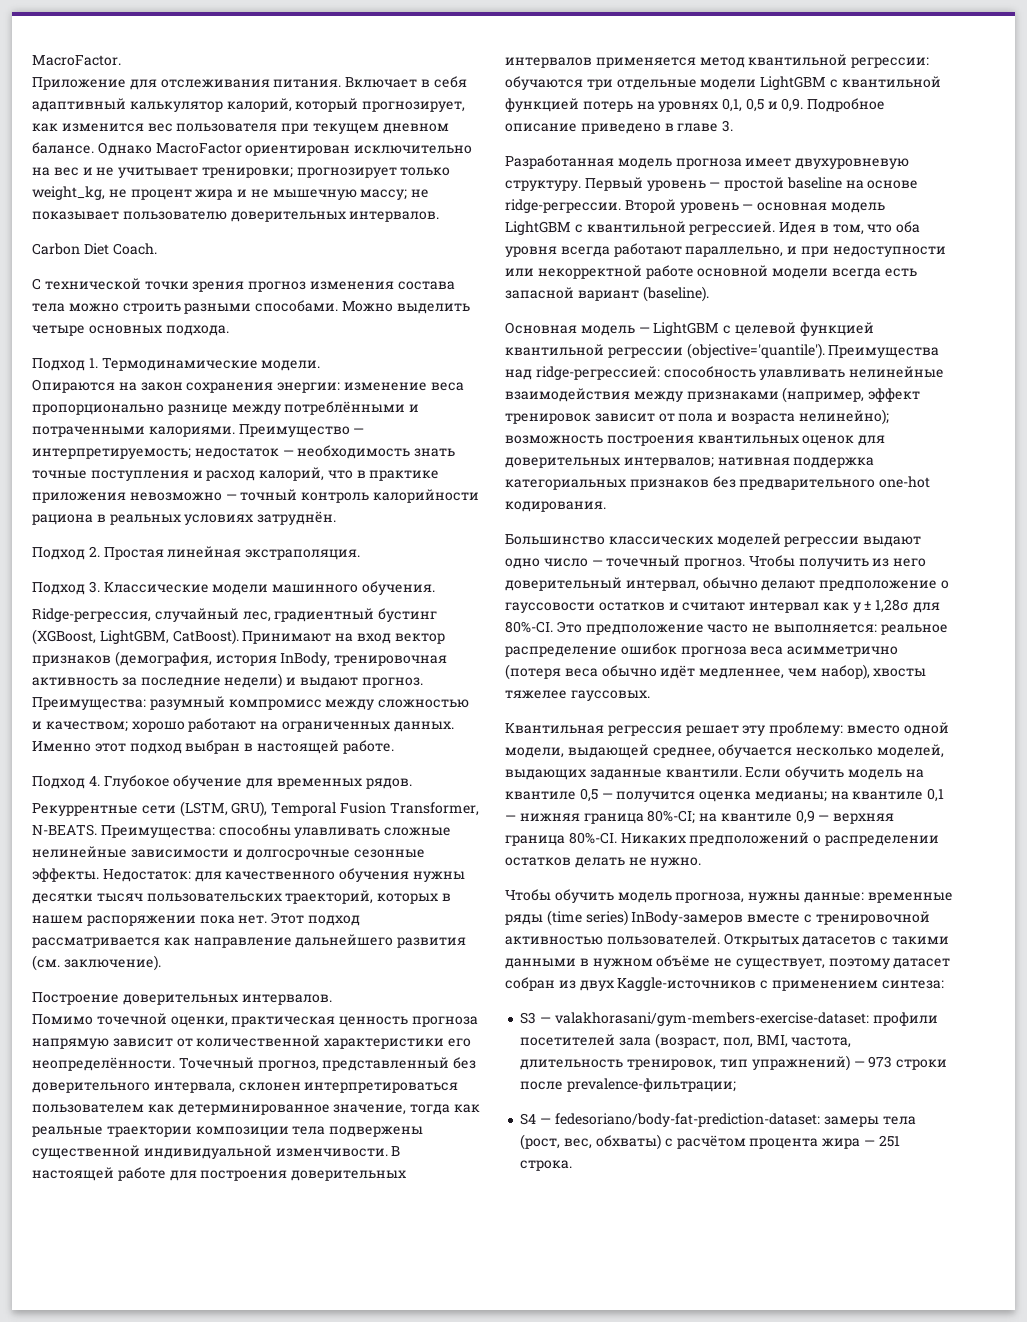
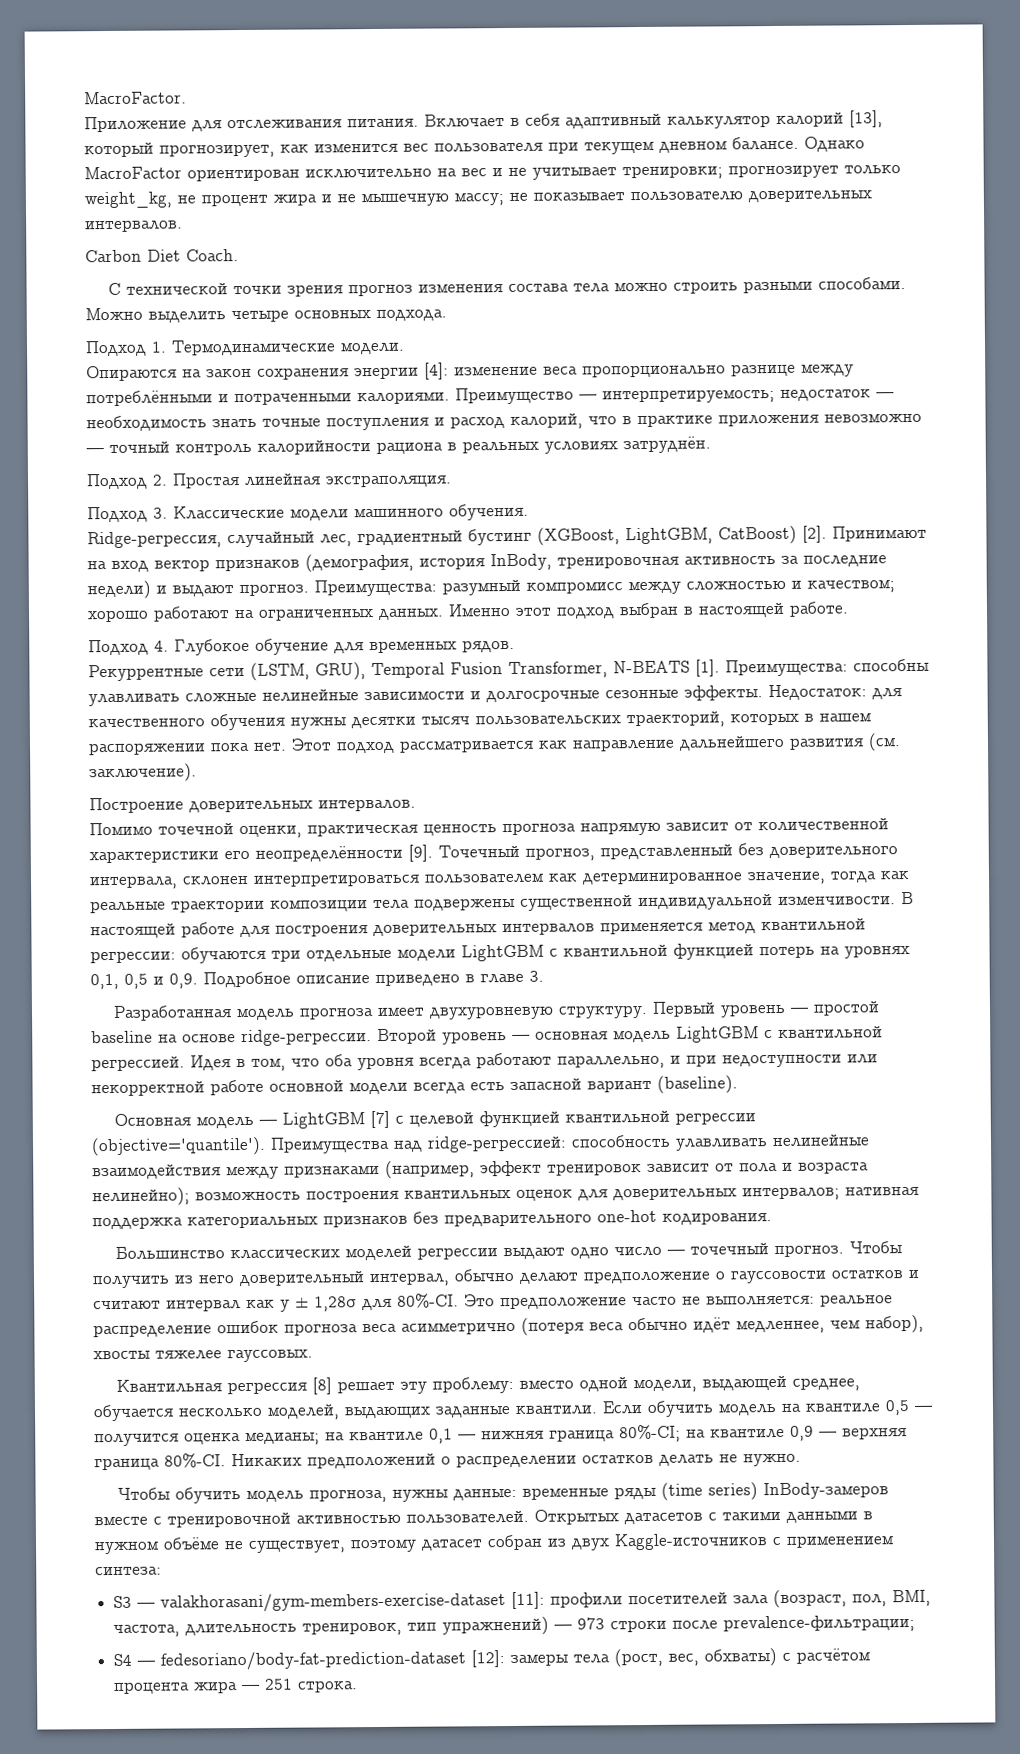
- Включает в себя адаптивный калькулятор калорий, который прогнозирует, как изменится вес пользователя при текущем дневном балансе.
+ Включает в себя адаптивный калькулятор калорий [13], который прогнозирует, как изменится вес пользователя при текущем дневном балансе.
- Опираются на закон сохранения энергии: изменение веса пропорционально разнице между потреблёнными и потраченными калориями.
+ Опираются на закон сохранения энергии [4]: изменение веса пропорционально разнице между потреблёнными и потраченными калориями.
- Ridge-регрессия, случайный лес, градиентный бустинг (XGBoost, LightGBM, CatBoost).
+ Ridge-регрессия, случайный лес, градиентный бустинг (XGBoost, LightGBM, CatBoost) [2].
- Рекуррентные сети (LSTM, GRU), Temporal Fusion Transformer, N-BEATS.
+ Рекуррентные сети (LSTM, GRU), Temporal Fusion Transformer, N-BEATS [1].
- Помимо точечной оценки, практическая ценность прогноза напрямую зависит от количественной характеристики его неопределённости.
+ Помимо точечной оценки, практическая ценность прогноза напрямую зависит от количественной характеристики его неопределённости [9].
- Основная модель — LightGBM с целевой функцией квантильной регрессии (objective='quantile').
+ Основная модель — LightGBM [7] с целевой функцией квантильной регрессии (objective='quantile').
- Квантильная регрессия решает эту проблему: вместо одной модели, выдающей среднее, обучается несколько моделей, выдающих заданные квантили.
+ Квантильная регрессия [8] решает эту проблему: вместо одной модели, выдающей среднее, обучается несколько моделей, выдающих заданные квантили.
- S3 — valakhorasani/gym-members-exercise-dataset: профили посетителей зала (возраст, пол, BMI, частота, длительность тренировок, тип упражнений) — 973 строки после prevalence-фильтрации;
+ S3 — valakhorasani/gym-members-exercise-dataset [11]: профили посетителей зала (возраст, пол, BMI, частота, длительность тренировок, тип упражнений) — 973 строки после prevalence-фильтрации;
- S4 — fedesoriano/body-fat-prediction-dataset: замеры тела (рост, вес, обхваты) с расчётом процента жира — 251 строка.
+ S4 — fedesoriano/body-fat-prediction-dataset [12]: замеры тела (рост, вес, обхваты) с расчётом процента жира — 251 строка.

